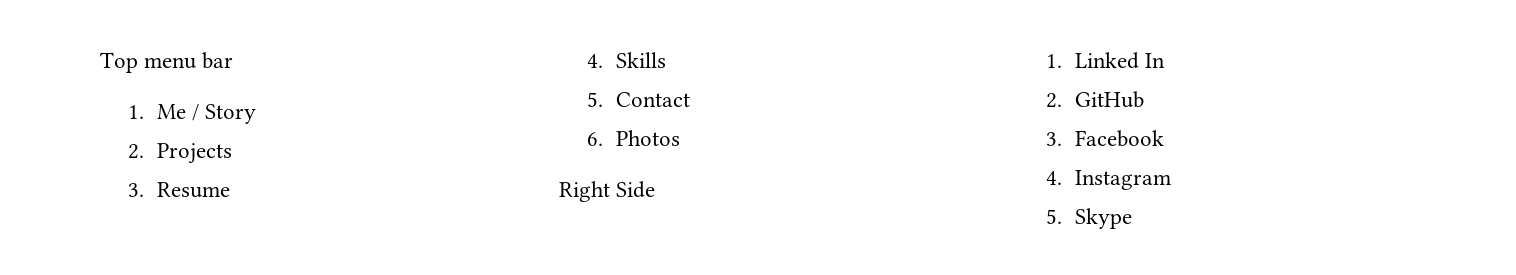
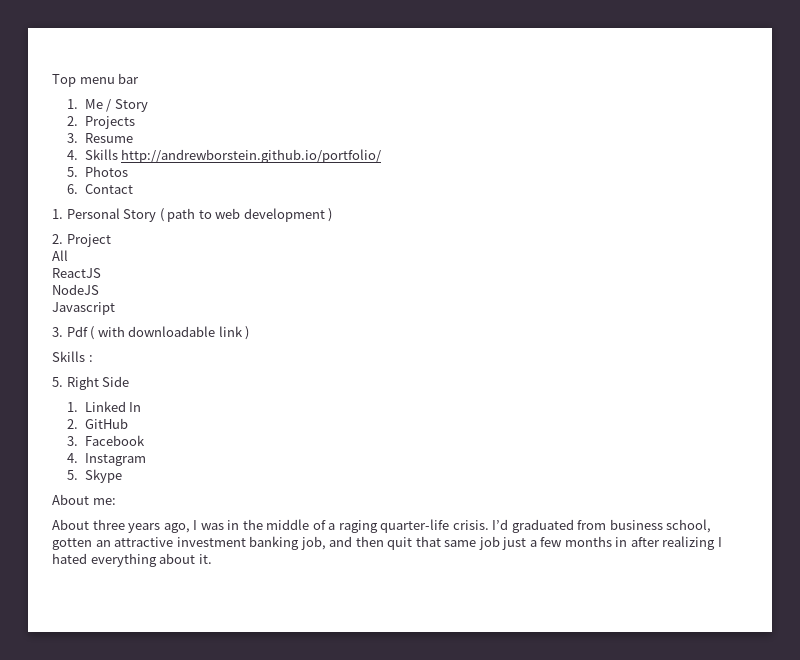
- 4. Skills
- 5. Contact
- 6. Photos
- Right Side
+ 4. Skills http://andrewborstein.github.io/portfolio/
+ 5. Photos
+ 6. Contact
+ 1. Personal Story ( path to web development )
+ 2. Project
+ All
+ ReactJS
+ NodeJS
+ Javascript
+ 3. Pdf ( with downloadable link )
+ Skills :
+ 5. Right Side
+ About me:
+ About three years ago, I was in the middle of a raging quarter-life crisis. I’d graduated from business school, gotten an attractive investment banking job, and then quit that same job just a few months in after realizing I hated everything about it.

